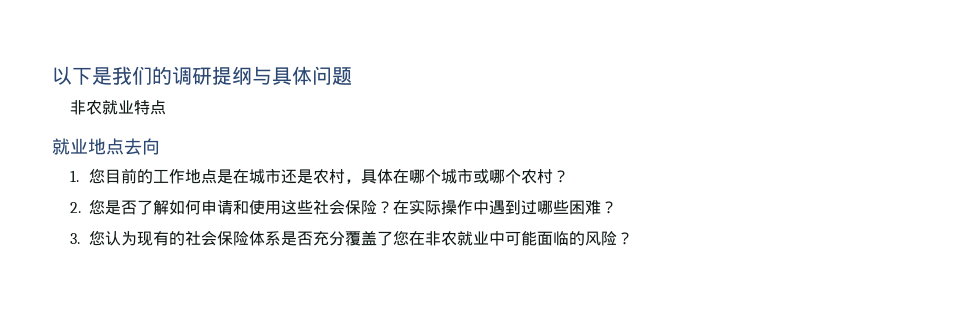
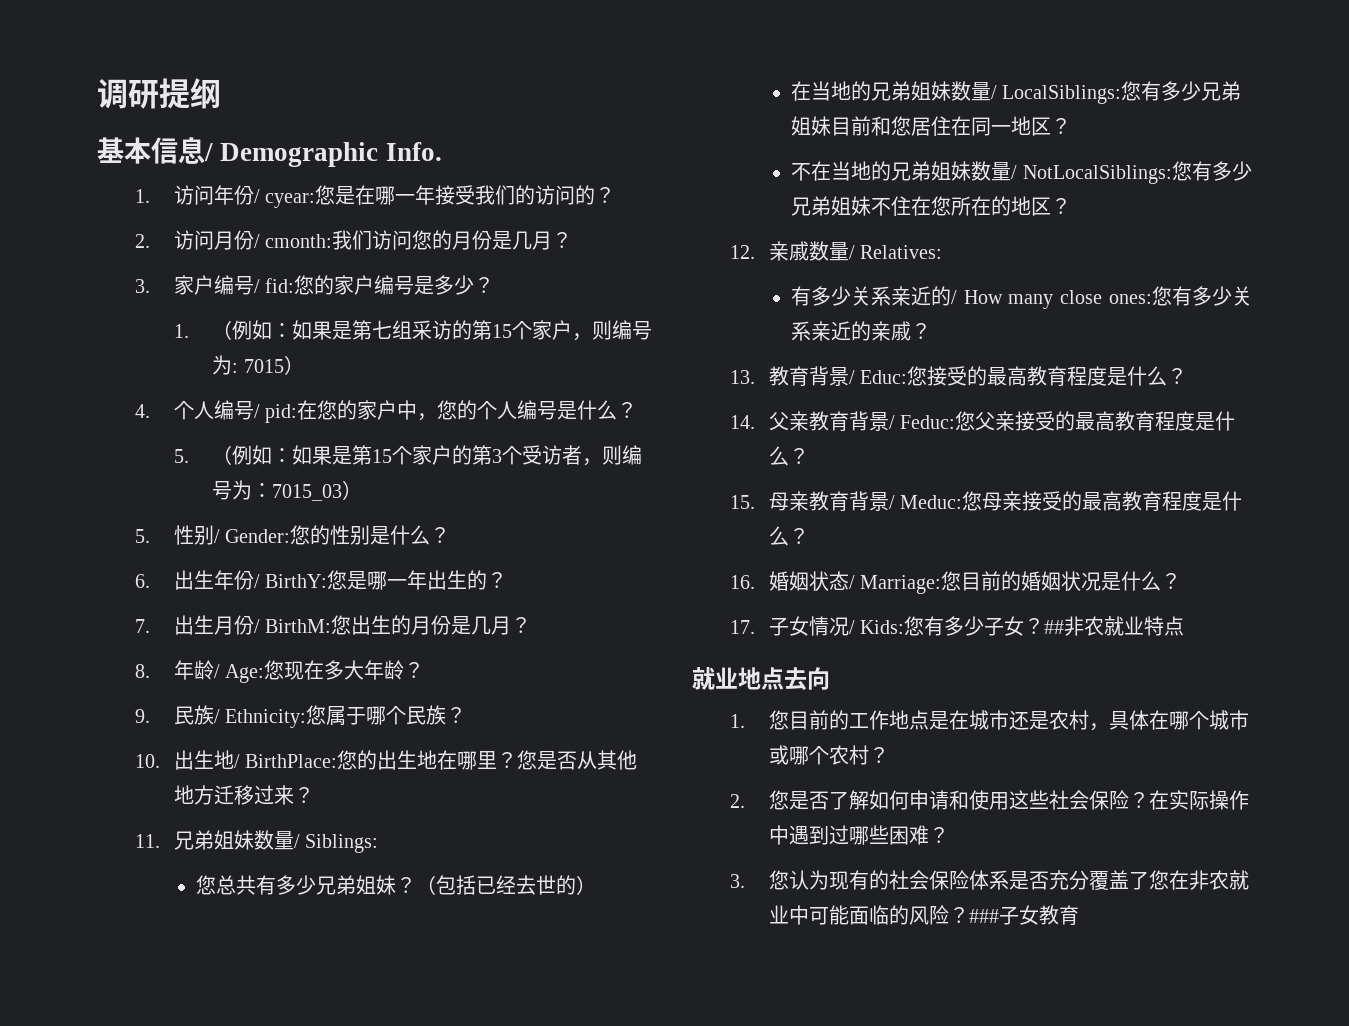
- 以下是我们的调研提纲与具体问题
- 非农就业特点
+ 调研提纲
+ 基本信息/ Demographic Info.
+ 1.访问年份/ cyear:您是在哪一年接受我们的访问的？
+ 2.访问月份/ cmonth:我们访问您的月份是几月？
+ 3.家户编号/ fid:您的家户编号是多少？
+ 1.（例如：如果是第七组采访的第15个家户，则编号为: 7015）
+ 4.个人编号/ pid:在您的家户中，您的个人编号是什么？
+ 5.（例如：如果是第15个家户的第3个受访者，则编号为：7015_03）
+ 5.性别/ Gender:您的性别是什么？
+ 6.出生年份/ BirthY:您是哪一年出生的？
+ 7.出生月份/ BirthM:您出生的月份是几月？
+ 8.年龄/ Age:您现在多大年龄？
+ 9.民族/ Ethnicity:您属于哪个民族？
+ 10.出生地/ BirthPlace:您的出生地在哪里？您是否从其他地方迁移过来？
+ 11.兄弟姐妹数量/ Siblings:
+ 您总共有多少兄弟姐妹？（包括已经去世的）
+ 在当地的兄弟姐妹数量/ LocalSiblings:您有多少兄弟姐妹目前和您居住在同一地区？
+ 不在当地的兄弟姐妹数量/ NotLocalSiblings:您有多少兄弟姐妹不住在您所在的地区？
+ 12.亲戚数量/ Relatives:
+ 有多少关系亲近的/ How many close ones:您有多少关系亲近的亲戚？
+ 13.教育背景/ Educ:您接受的最高教育程度是什么？
+ 14.父亲教育背景/ Feduc:您父亲接受的最高教育程度是什么？
+ 15.母亲教育背景/ Meduc:您母亲接受的最高教育程度是什么？
+ 16.婚姻状态/ Marriage:您目前的婚姻状况是什么？
+ 17.子女情况/ Kids:您有多少子女？##非农就业特点
+ ###子女教育

